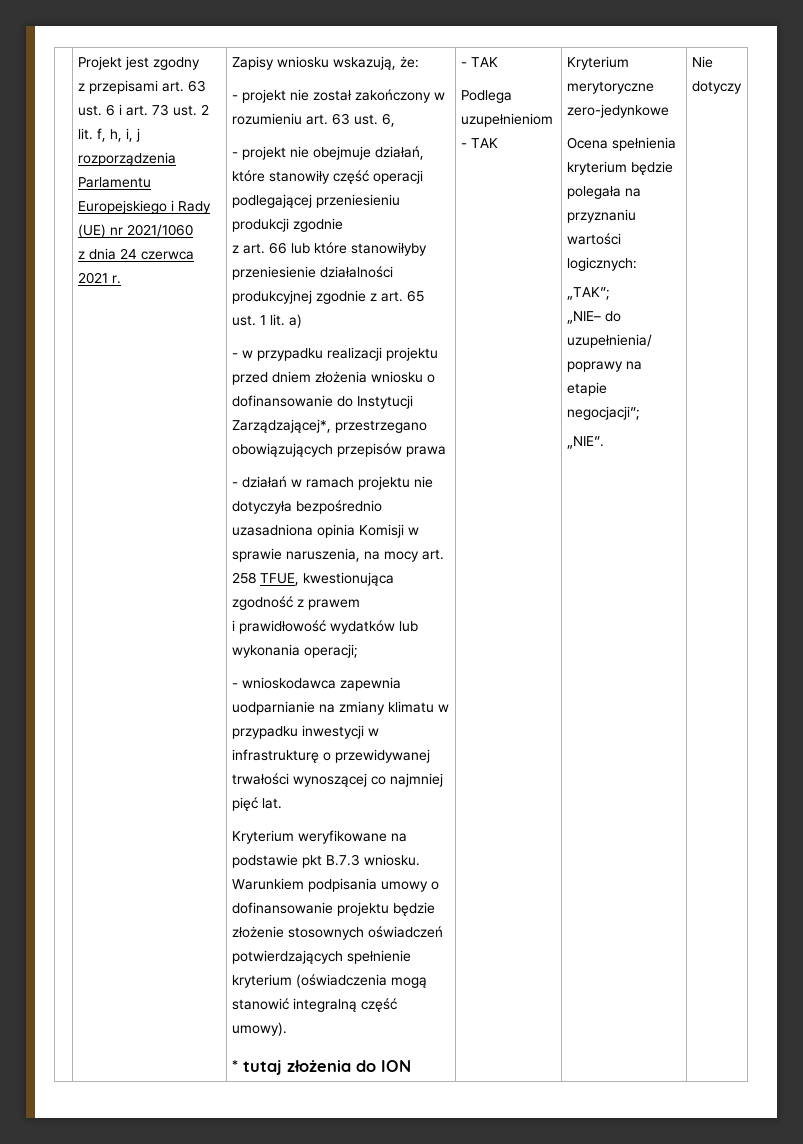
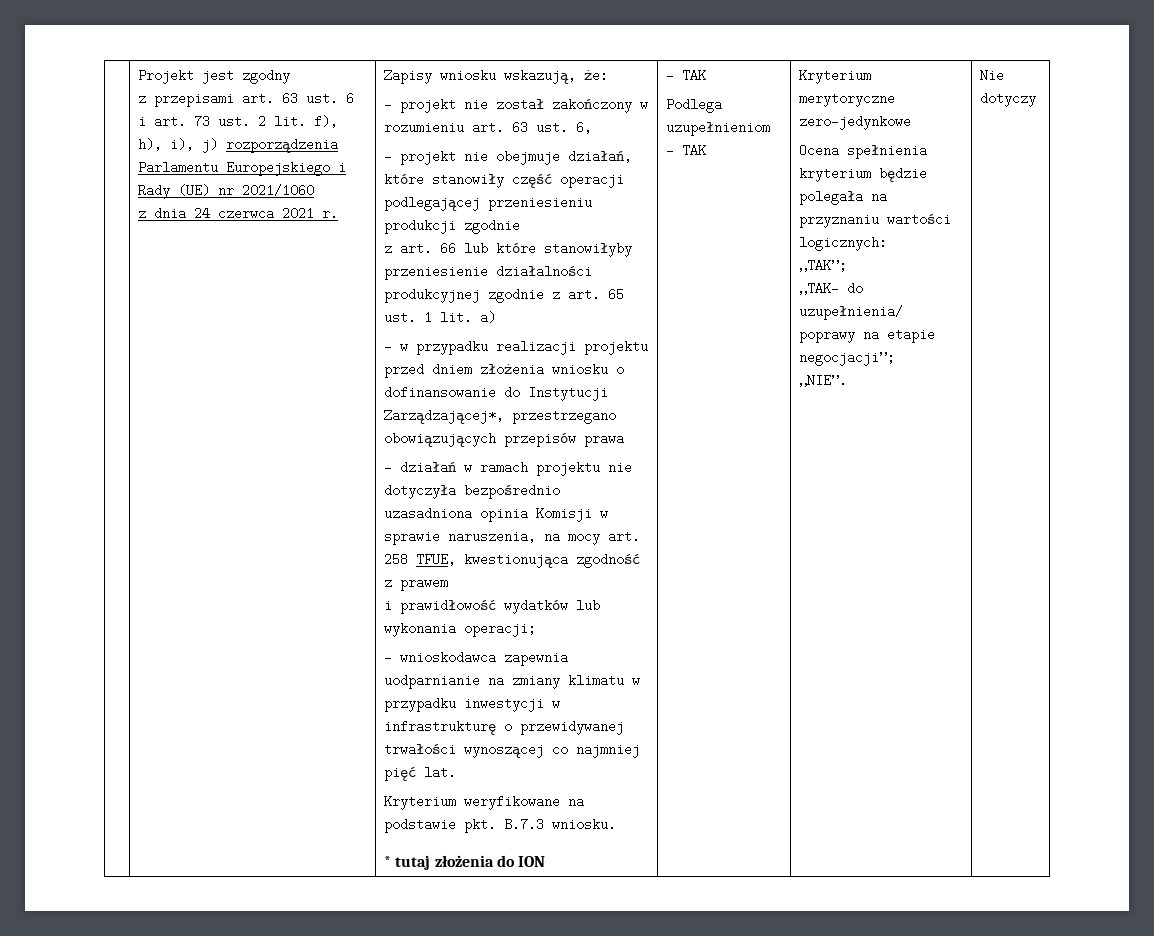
- z przepisami art. 63 ust. 6 i art. 73 ust. 2 lit. f, h, i, j rozporządzenia Parlamentu Europejskiego i Rady (UE) nr 2021/1060
+ z przepisami art. 63 ust. 6 i art. 73 ust. 2 lit. f), h), i), j) rozporządzenia Parlamentu Europejskiego i Rady (UE) nr 2021/1060
- Kryterium weryfikowane na podstawie pkt B.7.3 wniosku. Warunkiem podpisania umowy o dofinansowanie projektu będzie złożenie stosownych oświadczeń potwierdzających spełnienie kryterium (oświadczenia mogą stanowić integralną część umowy).
+ Kryterium weryfikowane na podstawie pkt. B.7.3 wniosku.
- „NIE– do uzupełnienia/ poprawy na etapie negocjacji”;
+ „TAK– do uzupełnienia/ poprawy na etapie negocjacji”;

